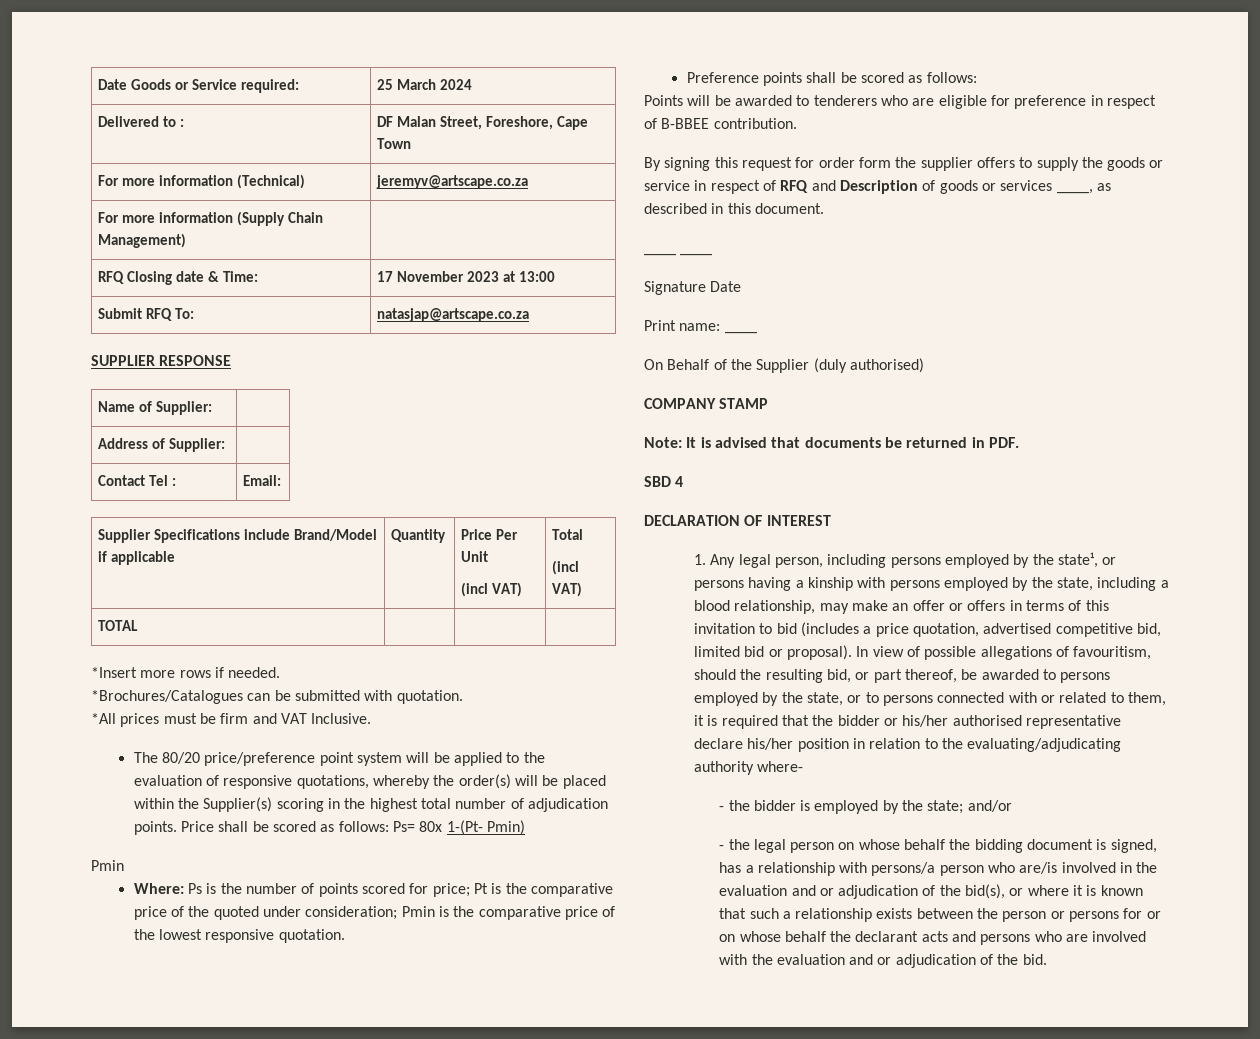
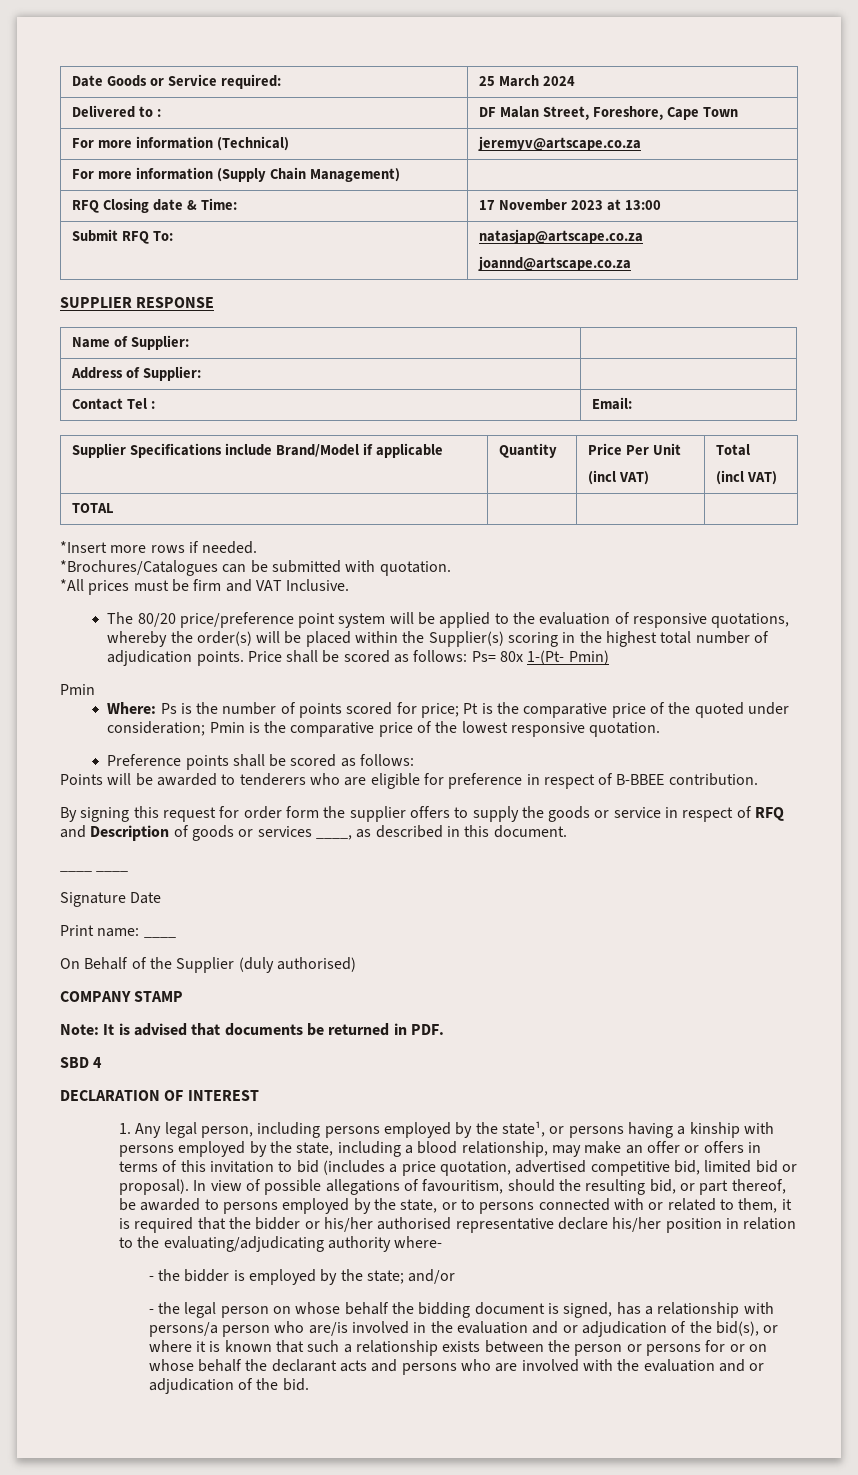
  Submit RFQ To: | natasjap@artscape.co.za
+ joannd@artscape.co.za

